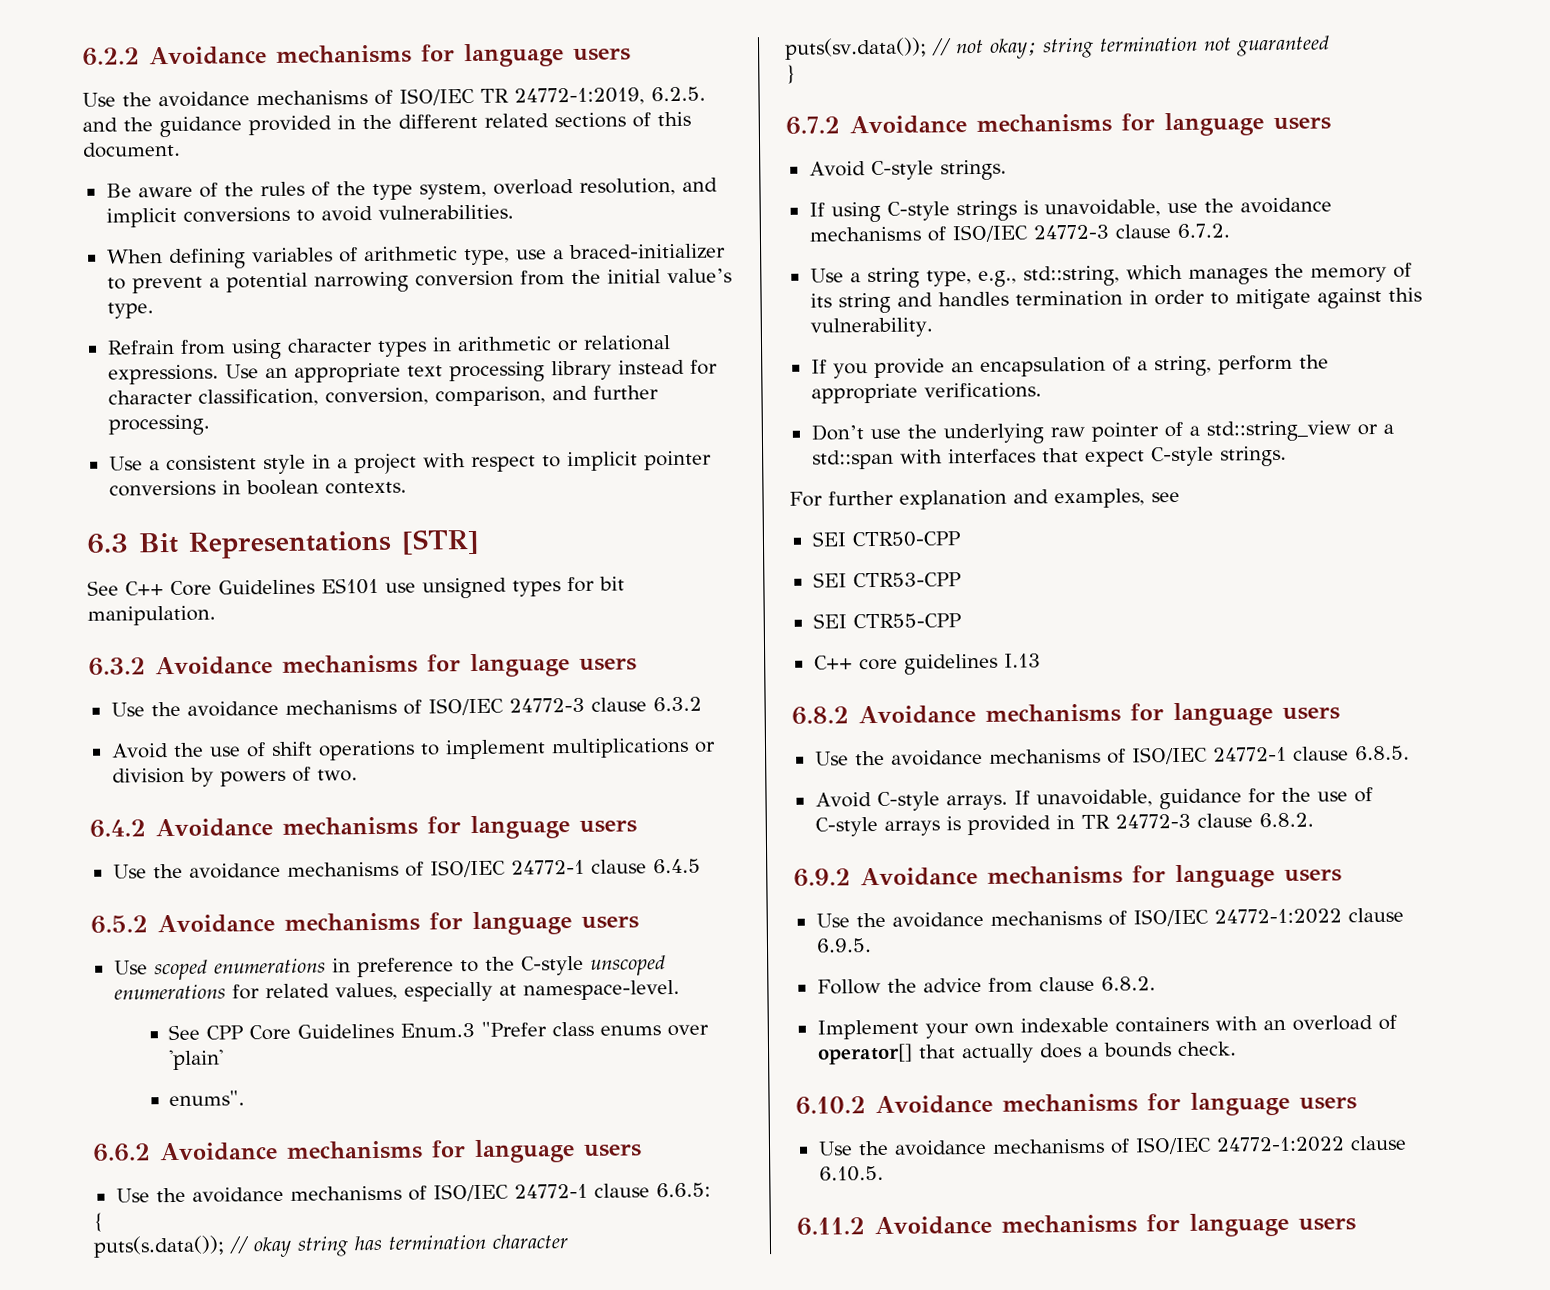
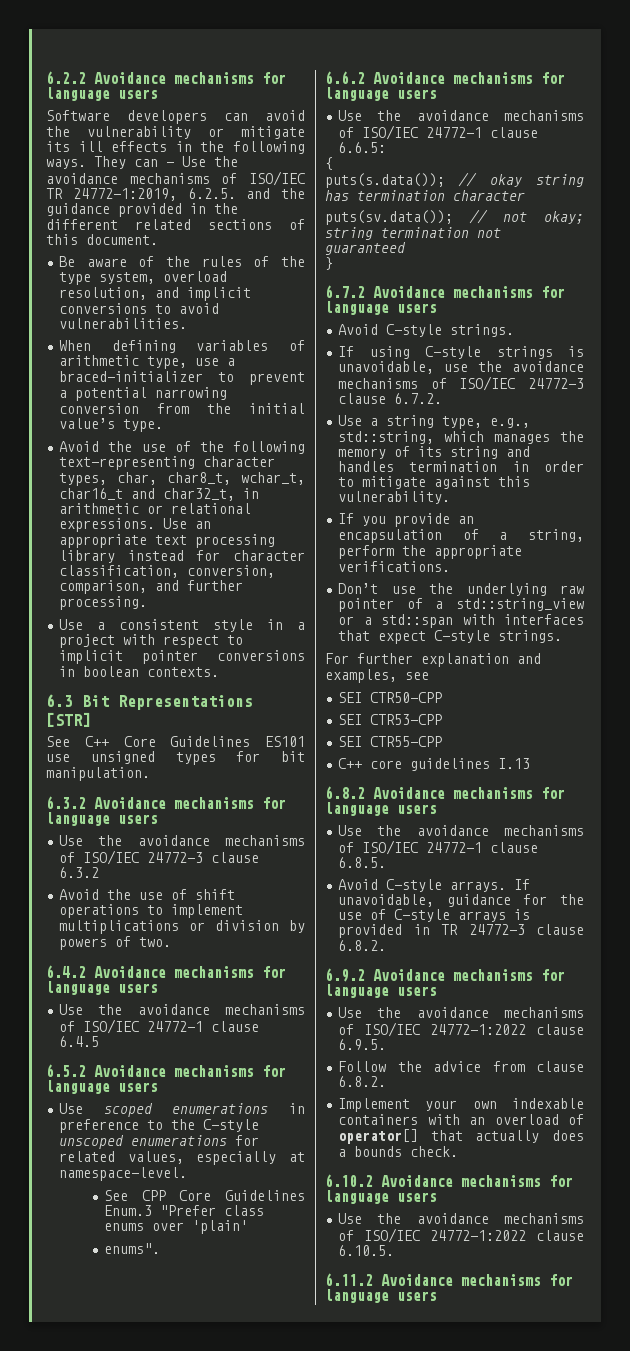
- Use the avoidance mechanisms of ISO/IEC TR 24772-1:2019, 6.2.5. and the guidance provided in the different related sections of this document.
+ Software developers can avoid the vulnerability or mitigate its ill effects in the following ways. They can - Use the avoidance mechanisms of ISO/IEC TR 24772-1:2019, 6.2.5. and the guidance provided in the different related sections of this document.
- Refrain from using character types in arithmetic or relational expressions.
+ Avoid the use of the following text-representing character types, char, char8_t, wchar_t, char16_t and char32_t, in arithmetic or relational expressions.

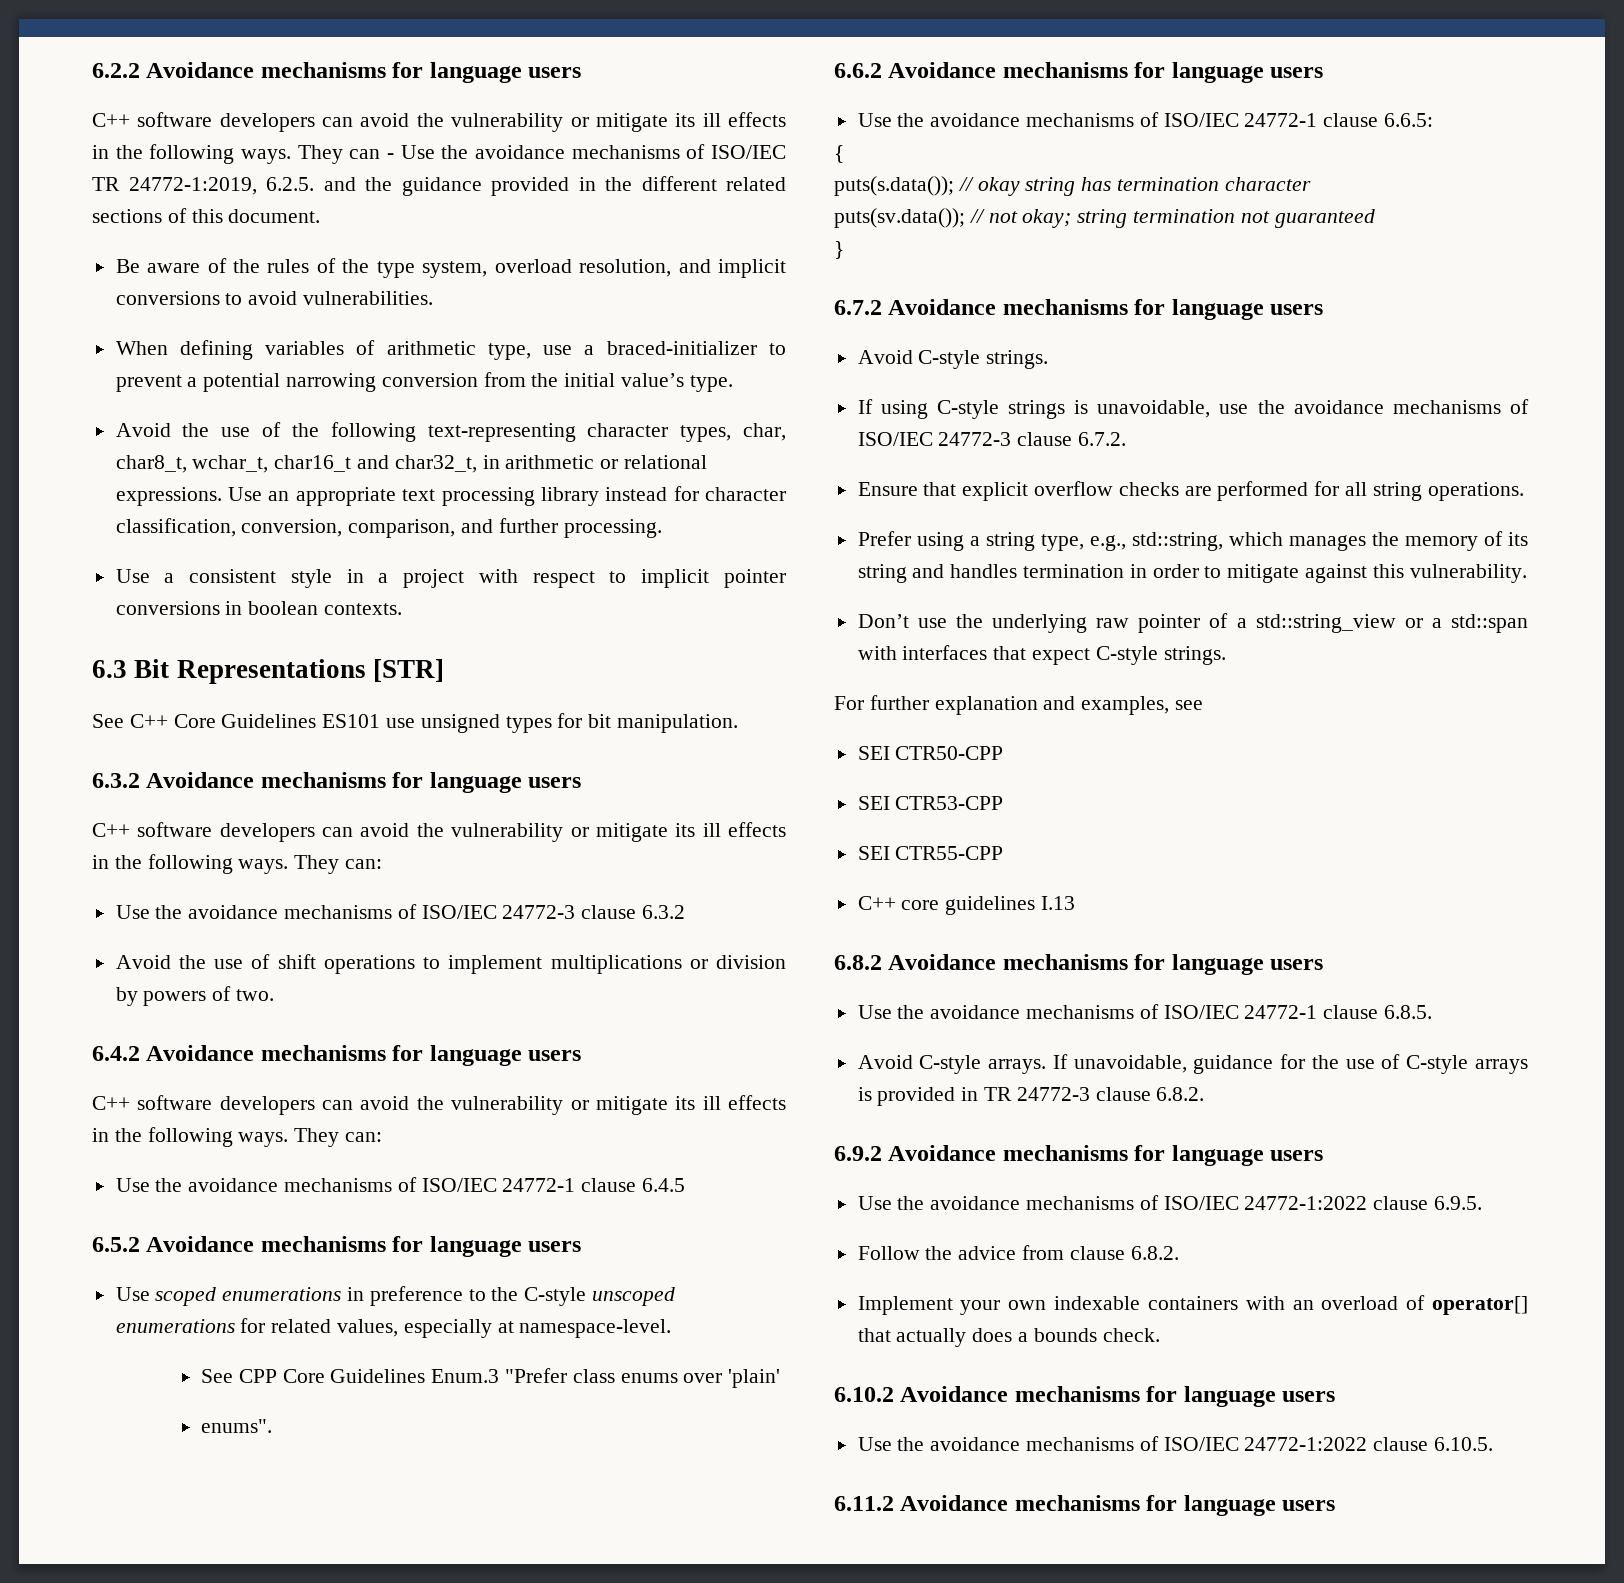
  6.2.2 Avoidance mechanisms for language users
- Software developers can avoid the vulnerability or mitigate its ill effects in the following ways.
+ C++ software developers can avoid the vulnerability or mitigate its ill effects in the following ways.
  6.3.2 Avoidance mechanisms for language users
+ C++ software developers can avoid the vulnerability or mitigate its ill effects in the following ways. They can:
  6.4.2 Avoidance mechanisms for language users
+ C++ software developers can avoid the vulnerability or mitigate its ill effects in the following ways. They can:
- Use a string type, e.g., std::string, which manages the memory of its string and handles termination in order to mitigate against this vulnerability.
+ Ensure that explicit overflow checks are performed for all string operations.
+ Prefer using a string type, e.g., std::string, which manages the memory of its string and handles termination in order to mitigate against this vulnerability.
- If you provide an encapsulation of a string, perform the appropriate verifications.

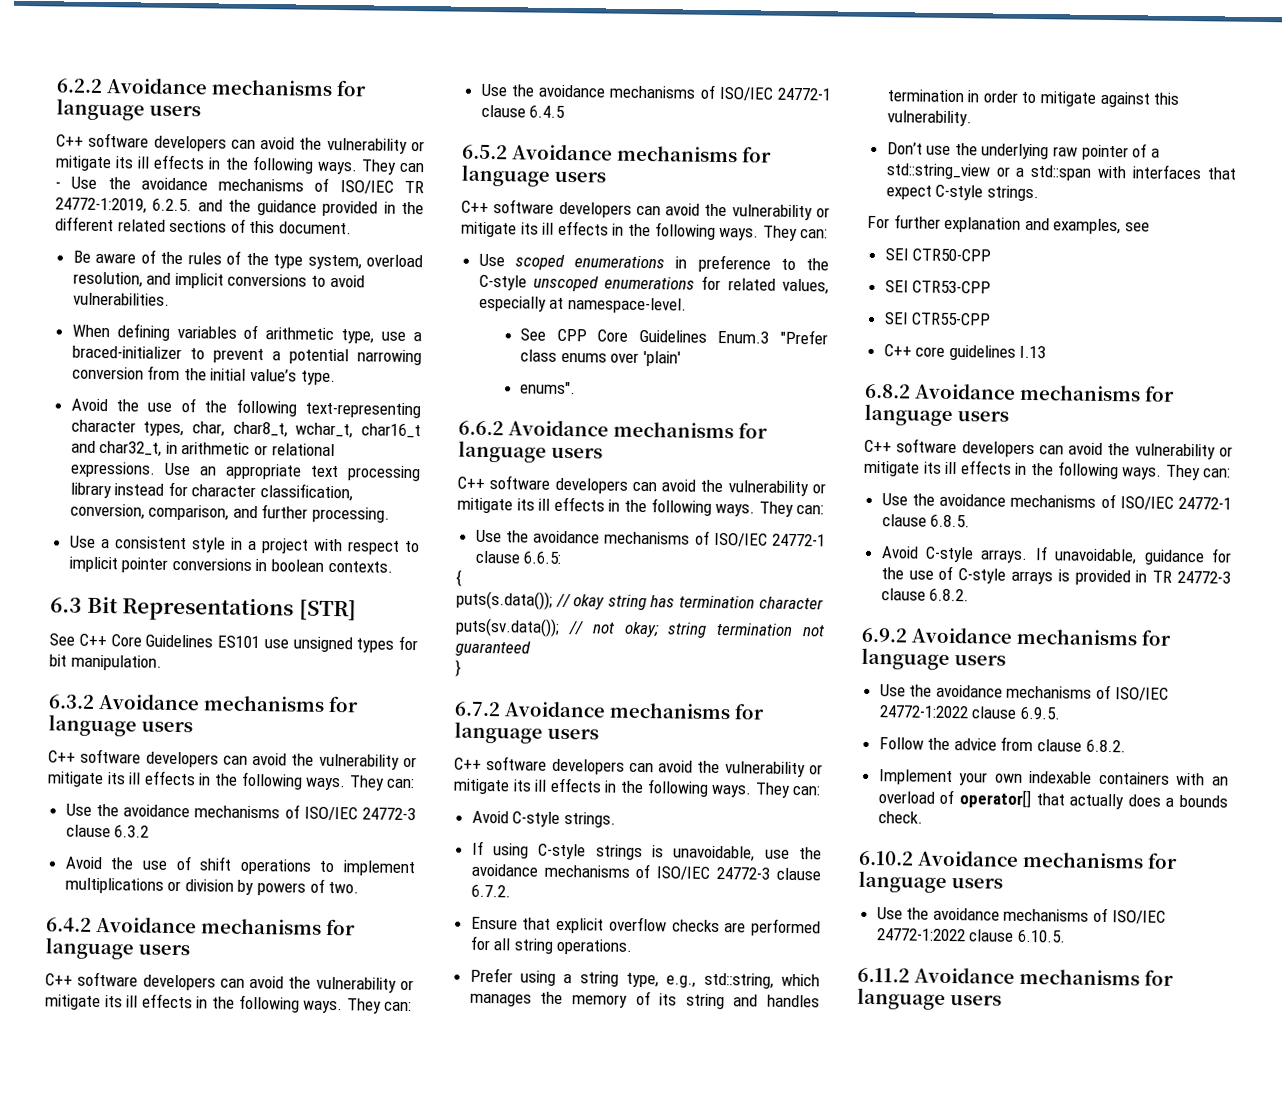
  6.5.2 Avoidance mechanisms for language users
+ C++ software developers can avoid the vulnerability or mitigate its ill effects in the following ways. They can:
  6.6.2 Avoidance mechanisms for language users
+ C++ software developers can avoid the vulnerability or mitigate its ill effects in the following ways. They can:
  6.7.2 Avoidance mechanisms for language users
+ C++ software developers can avoid the vulnerability or mitigate its ill effects in the following ways. They can:
  6.8.2 Avoidance mechanisms for language users
+ C++ software developers can avoid the vulnerability or mitigate its ill effects in the following ways. They can:

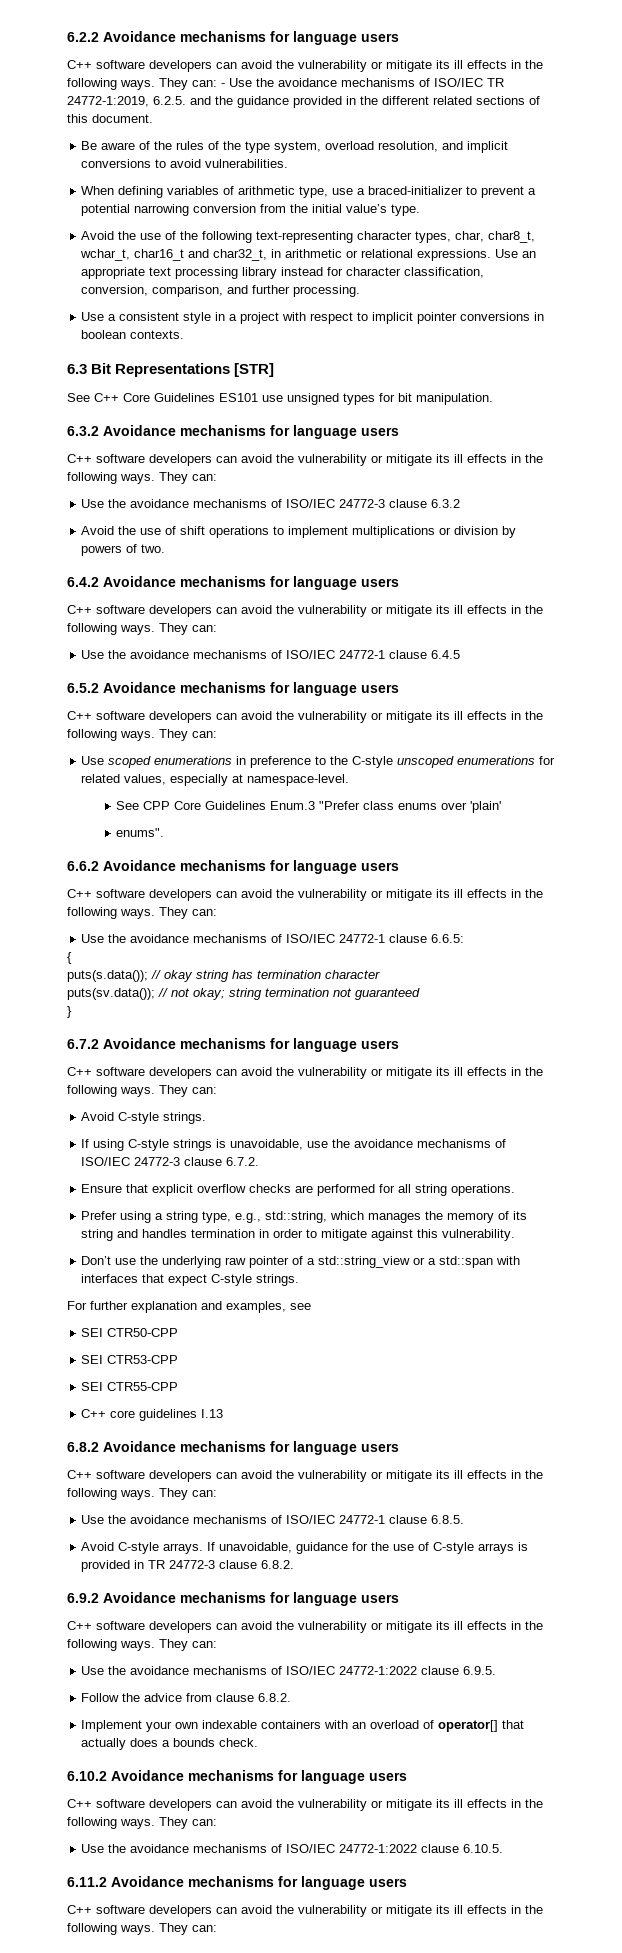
- They can - Use the avoidance mechanisms of ISO/IEC TR 24772-1:2019, 6.2.5. and the guidance provided in the different related sections of this document.
+ They can: - Use the avoidance mechanisms of ISO/IEC TR 24772-1:2019, 6.2.5. and the guidance provided in the different related sections of this document.
  6.9.2 Avoidance mechanisms for language users
+ C++ software developers can avoid the vulnerability or mitigate its ill effects in the following ways. They can:
  6.10.2 Avoidance mechanisms for language users
+ C++ software developers can avoid the vulnerability or mitigate its ill effects in the following ways. They can:
  6.11.2 Avoidance mechanisms for language users
+ C++ software developers can avoid the vulnerability or mitigate its ill effects in the following ways. They can:

